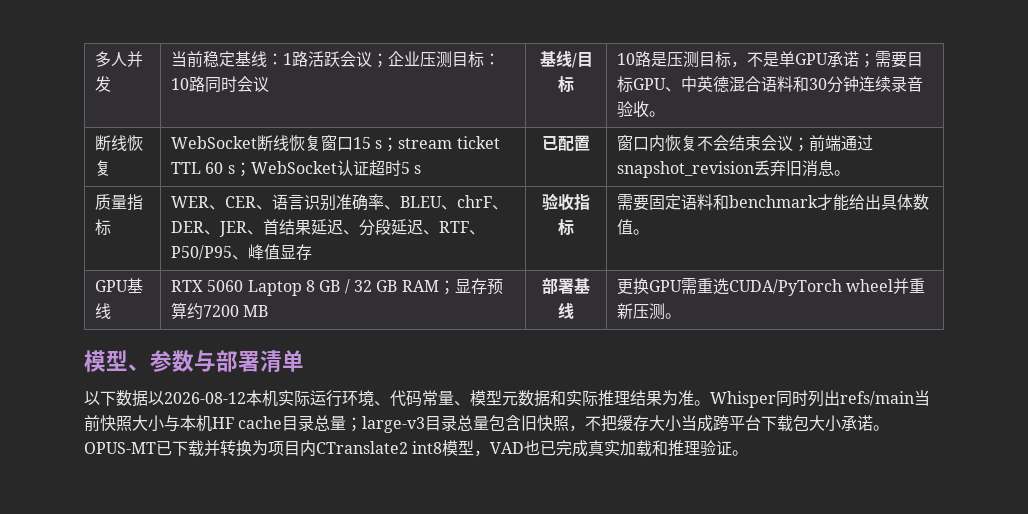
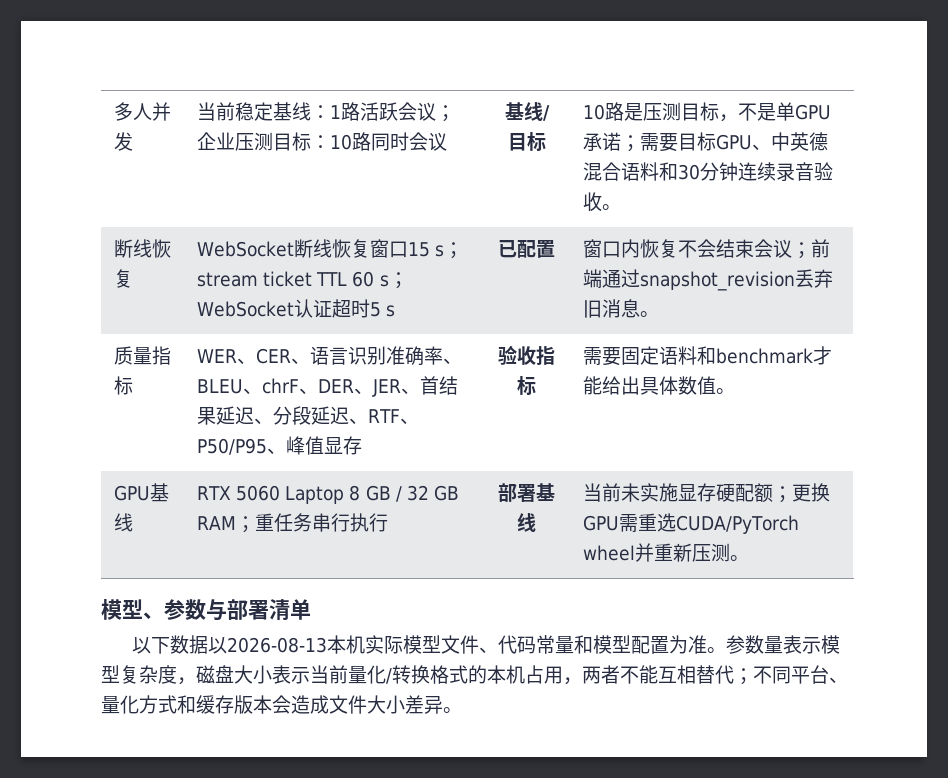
- GPU基线 | RTX 5060 Laptop 8 GB / 32 GB RAM；显存预算约7200 MB | 部署基线 | 更换GPU需重选CUDA/PyTorch wheel并重新压测。
+ GPU基线 | RTX 5060 Laptop 8 GB / 32 GB RAM；重任务串行执行 | 部署基线 | 当前未实施显存硬配额；更换GPU需重选CUDA/PyTorch wheel并重新压测。
- 以下数据以2026-08-12本机实际运行环境、代码常量、模型元数据和实际推理结果为准。Whisper同时列出refs/main当前快照大小与本机HF cache目录总量；large-v3目录总量包含旧快照，不把缓存大小当成跨平台下载包大小承诺。OPUS-MT已下载并转换为项目内CTranslate2 int8模型，VAD也已完成真实加载和推理验证。
+ 以下数据以2026-08-13本机实际模型文件、代码常量和模型配置为准。参数量表示模型复杂度，磁盘大小表示当前量化/转换格式的本机占用，两者不能互相替代；不同平台、量化方式和缓存版本会造成文件大小差异。

